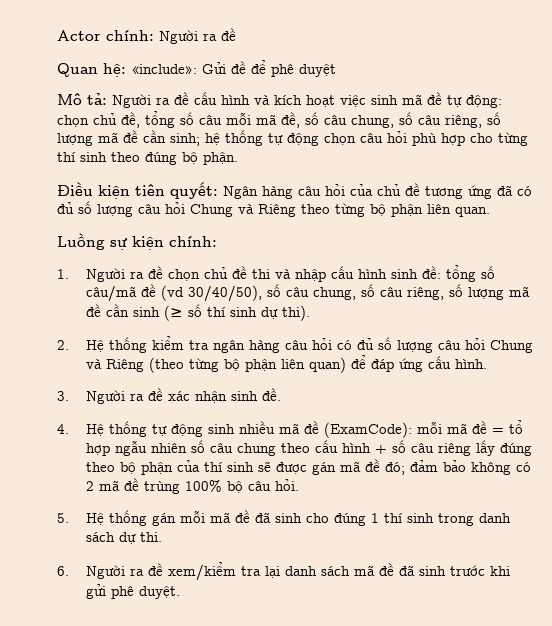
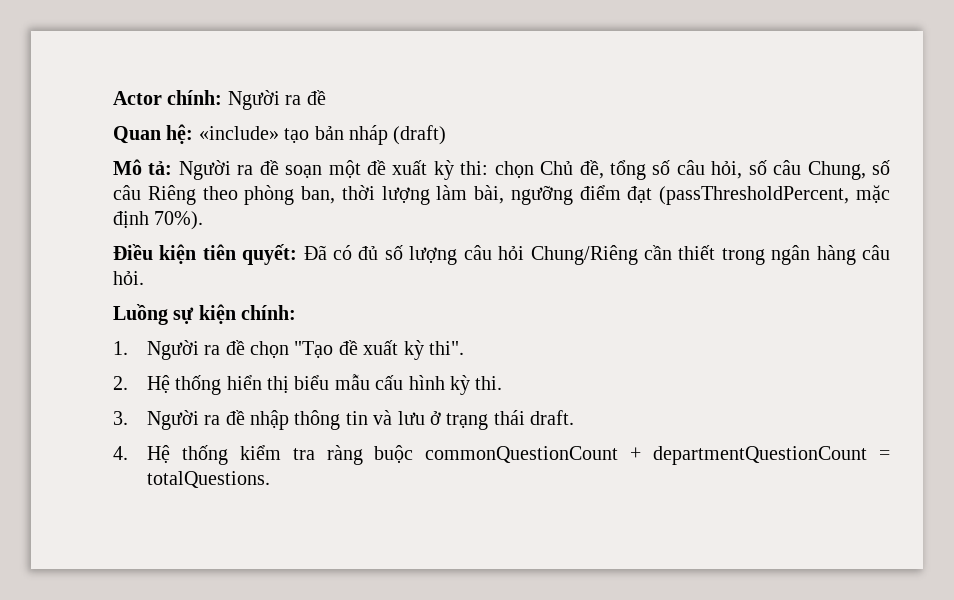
- Quan hệ: «include»: Gửi đề để phê duyệt
+ Quan hệ: «include» tạo bản nháp (draft)
- Mô tả: Người ra đề cấu hình và kích hoạt việc sinh mã đề tự động: chọn chủ đề, tổng số câu mỗi mã đề, số câu chung, số câu riêng, số lượng mã đề cần sinh; hệ thống tự động chọn câu hỏi phù hợp cho từng thí sinh theo đúng bộ phận.
- Điều kiện tiên quyết: Ngân hàng câu hỏi của chủ đề tương ứng đã có đủ số lượng câu hỏi Chung và Riêng theo từng bộ phận liên quan.
+ Mô tả: Người ra đề soạn một đề xuất kỳ thi: chọn Chủ đề, tổng số câu hỏi, số câu Chung, số câu Riêng theo phòng ban, thời lượng làm bài, ngưỡng điểm đạt (passThresholdPercent, mặc định 70%).
+ Điều kiện tiên quyết: Đã có đủ số lượng câu hỏi Chung/Riêng cần thiết trong ngân hàng câu hỏi.
- 1. Người ra đề chọn chủ đề thi và nhập cấu hình sinh đề: tổng số câu/mã đề (vd 30/40/50), số câu chung, số câu riêng, số lượng mã đề cần sinh (≥ số thí sinh dự thi).
- 2. Hệ thống kiểm tra ngân hàng câu hỏi có đủ số lượng câu hỏi Chung và Riêng (theo từng bộ phận liên quan) để đáp ứng cấu hình.
- 3. Người ra đề xác nhận sinh đề.
- 4. Hệ thống tự động sinh nhiều mã đề (ExamCode): mỗi mã đề = tổ hợp ngẫu nhiên số câu chung theo cấu hình + số câu riêng lấy đúng theo bộ phận của thí sinh sẽ được gán mã đề đó; đảm bảo không có 2 mã đề trùng 100% bộ câu hỏi.
- 5. Hệ thống gán mỗi mã đề đã sinh cho đúng 1 thí sinh trong danh sách dự thi.
- 6. Người ra đề xem/kiểm tra lại danh sách mã đề đã sinh trước khi gửi phê duyệt.
+ 1. Người ra đề chọn "Tạo đề xuất kỳ thi".
+ 2. Hệ thống hiển thị biểu mẫu cấu hình kỳ thi.
+ 3. Người ra đề nhập thông tin và lưu ở trạng thái draft.
+ 4. Hệ thống kiểm tra ràng buộc commonQuestionCount + departmentQuestionCount = totalQuestions.

